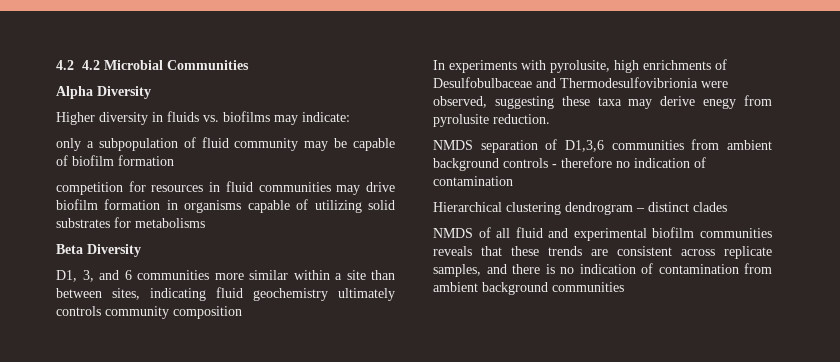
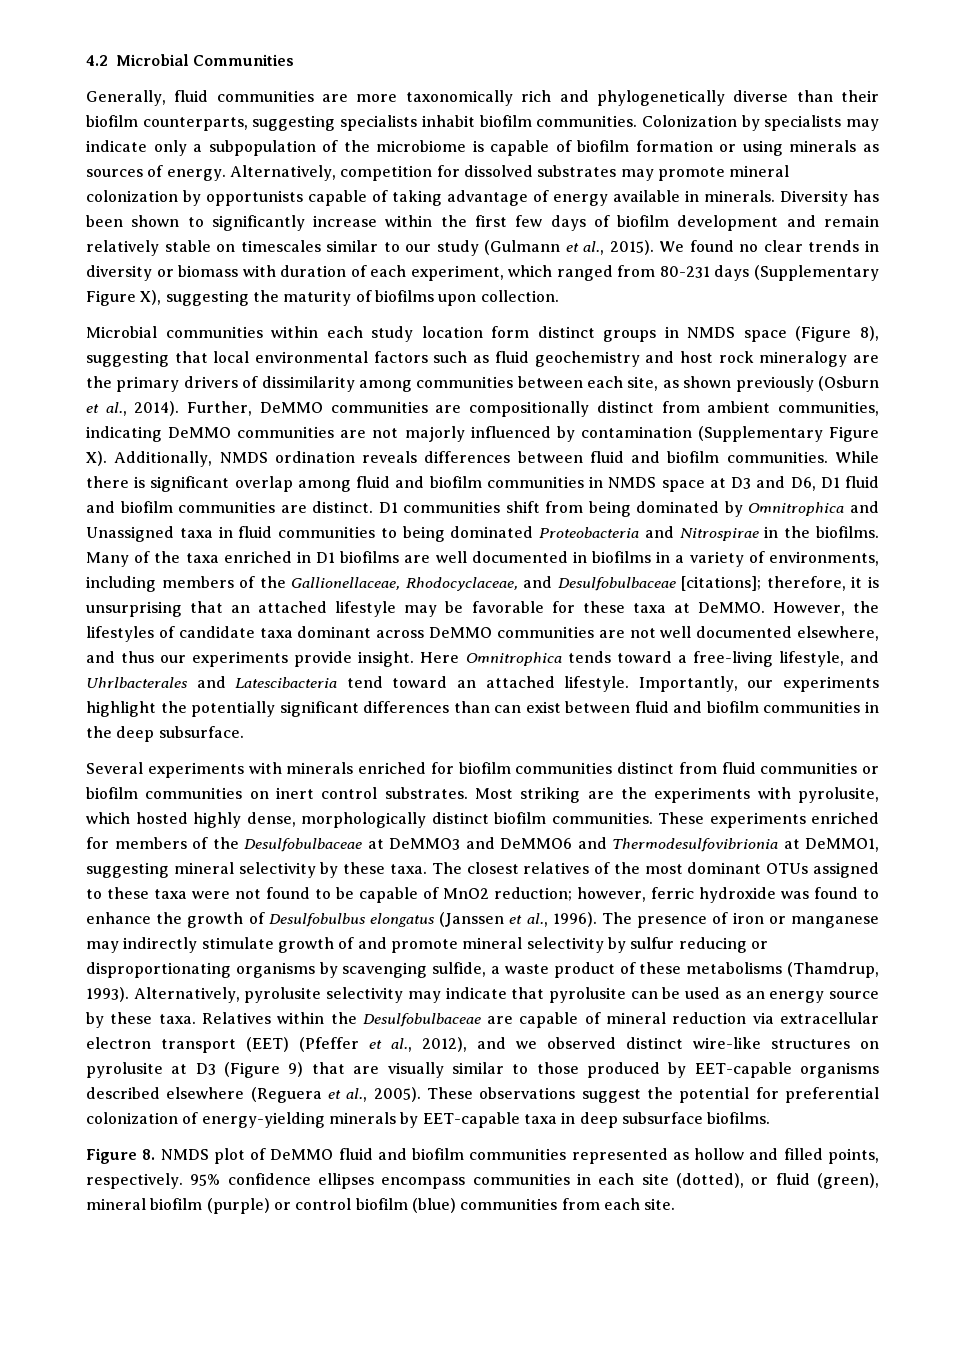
- 4.2 4.2 Microbial Communities
+ 4.2 Microbial Communities
- Alpha Diversity
- Higher diversity in fluids vs. biofilms may indicate:
- only a subpopulation of fluid community may be capable of biofilm formation
- competition for resources in fluid communities may drive biofilm formation in organisms capable of utilizing solid substrates for metabolisms
- Beta Diversity
- D1, 3, and 6 communities more similar within a site than between sites, indicating fluid geochemistry ultimately controls community composition
- In experiments with pyrolusite, high enrichments of Desulfobulbaceae and Thermodesulfovibrionia were observed, suggesting these taxa may derive enegy from pyrolusite reduction.
- NMDS separation of D1,3,6 communities from ambient background controls - therefore no indication of contamination
- Hierarchical clustering dendrogram – distinct clades
- NMDS of all fluid and experimental biofilm communities reveals that these trends are consistent across replicate samples, and there is no indication of contamination from ambient background communities
+ Generally, fluid communities are more taxonomically rich and phylogenetically diverse than their biofilm counterparts, suggesting specialists inhabit biofilm communities. Colonization by specialists may indicate only a subpopulation of the microbiome is capable of biofilm formation or using minerals as sources of energy. Alternatively, competition for dissolved substrates may promote mineral colonization by opportunists capable of taking advantage of energy available in minerals. Diversity has been shown to significantly increase within the first few days of biofilm development and remain relatively stable on timescales similar to our study (Gulmann et al., 2015). We found no clear trends in diversity or biomass with duration of each experiment, which ranged from 80-231 days (Supplementary Figure X), suggesting the maturity of biofilms upon collection.
+ Microbial communities within each study location form distinct groups in NMDS space (Figure 8), suggesting that local environmental factors such as fluid geochemistry and host rock mineralogy are the primary drivers of dissimilarity among communities between each site, as shown previously (Osburn et al., 2014). Further, DeMMO communities are compositionally distinct from ambient communities, indicating DeMMO communities are not majorly influenced by contamination (Supplementary Figure X). Additionally, NMDS ordination reveals differences between fluid and biofilm communities. While there is significant overlap among fluid and biofilm communities in NMDS space at D3 and D6, D1 fluid and biofilm communities are distinct. D1 communities shift from being dominated by Omnitrophica and Unassigned taxa in fluid communities to being dominated Proteobacteria and Nitrospirae in the biofilms. Many of the taxa enriched in D1 biofilms are well documented in biofilms in a variety of environments, including members of the Gallionellaceae, Rhodocyclaceae, and Desulfobulbaceae [citations]; therefore, it is unsurprising that an attached lifestyle may be favorable for these taxa at DeMMO. However, the lifestyles of candidate taxa dominant across DeMMO communities are not well documented elsewhere, and thus our experiments provide insight. Here Omnitrophica tends toward a free-living lifestyle, and Uhrlbacterales and Latescibacteria tend toward an attached lifestyle. Importantly, our experiments highlight the potentially significant differences than can exist between fluid and biofilm communities in the deep subsurface.
+ Several experiments with minerals enriched for biofilm communities distinct from fluid communities or biofilm communities on inert control substrates. Most striking are the experiments with pyrolusite, which hosted highly dense, morphologically distinct biofilm communities. These experiments enriched for members of the Desulfobulbaceae at DeMMO3 and DeMMO6 and Thermodesulfovibrionia at DeMMO1, suggesting mineral selectivity by these taxa. The closest relatives of the most dominant OTUs assigned to these taxa were not found to be capable of MnO2 reduction; however, ferric hydroxide was found to enhance the growth of Desulfobulbus elongatus (Janssen et al., 1996). The presence of iron or manganese may indirectly stimulate growth of and promote mineral selectivity by sulfur reducing or disproportionating organisms by scavenging sulfide, a waste product of these metabolisms (Thamdrup, 1993). Alternatively, pyrolusite selectivity may indicate that pyrolusite can be used as an energy source by these taxa. Relatives within the Desulfobulbaceae are capable of mineral reduction via extracellular electron transport (EET) (Pfeffer et al., 2012), and we observed distinct wire-like structures on pyrolusite at D3 (Figure 9) that are visually similar to those produced by EET-capable organisms described elsewhere (Reguera et al., 2005). These observations suggest the potential for preferential colonization of energy-yielding minerals by EET-capable taxa in deep subsurface biofilms.
+ Figure 8. NMDS plot of DeMMO fluid and biofilm communities represented as hollow and filled points, respectively. 95% confidence ellipses encompass communities in each site (dotted), or fluid (green), mineral biofilm (purple) or control biofilm (blue) communities from each site.

